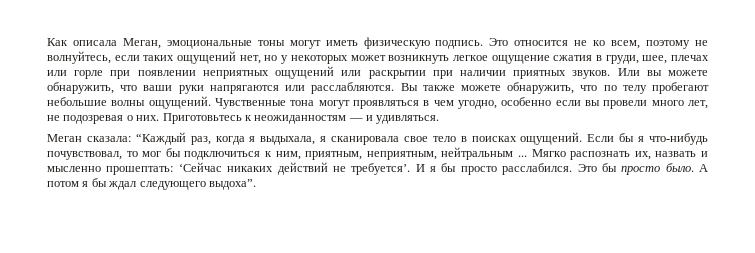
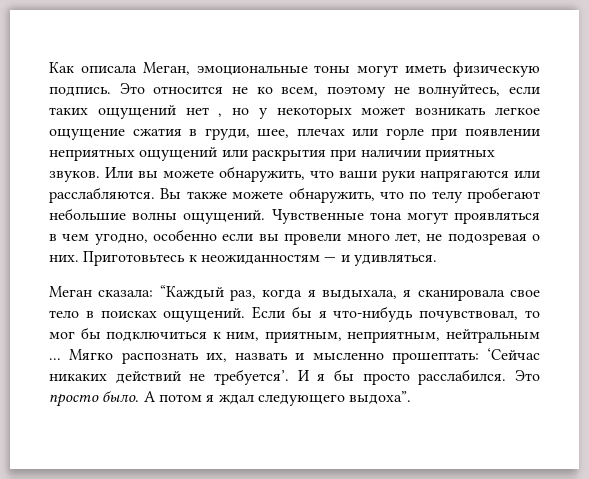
- Это относится не ко всем, поэтому не волнуйтесь, если таких ощущений нет, но у некоторых может возникнуть легкое ощущение сжатия в груди, шее, плечах или горле при появлении неприятных ощущений или раскрытии при наличии приятных звуков.
+ Это относится не ко всем, поэтому не волнуйтесь, если таких ощущений нет , но у некоторых может возникать легкое ощущение сжатия в груди, шее, плечах или горле при появлении неприятных ощущений или раскрытия при наличии приятных звуков.
- Это бы просто было.
+ Это просто было.
- А потом я бы ждал следующего выдоха”.
+ А потом я ждал следующего выдоха”.

